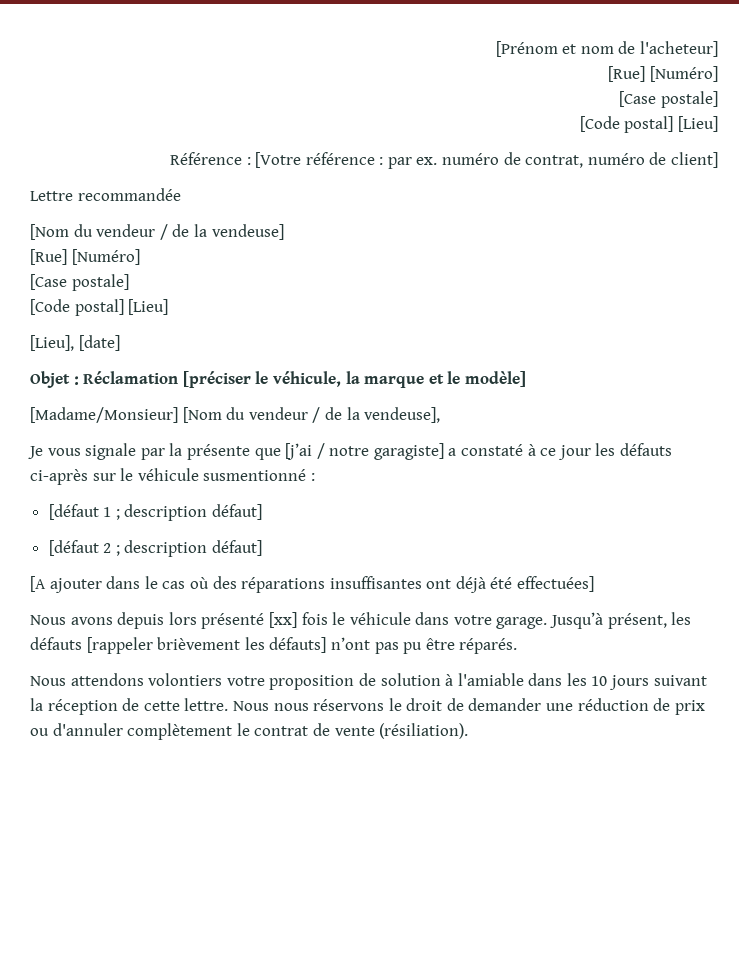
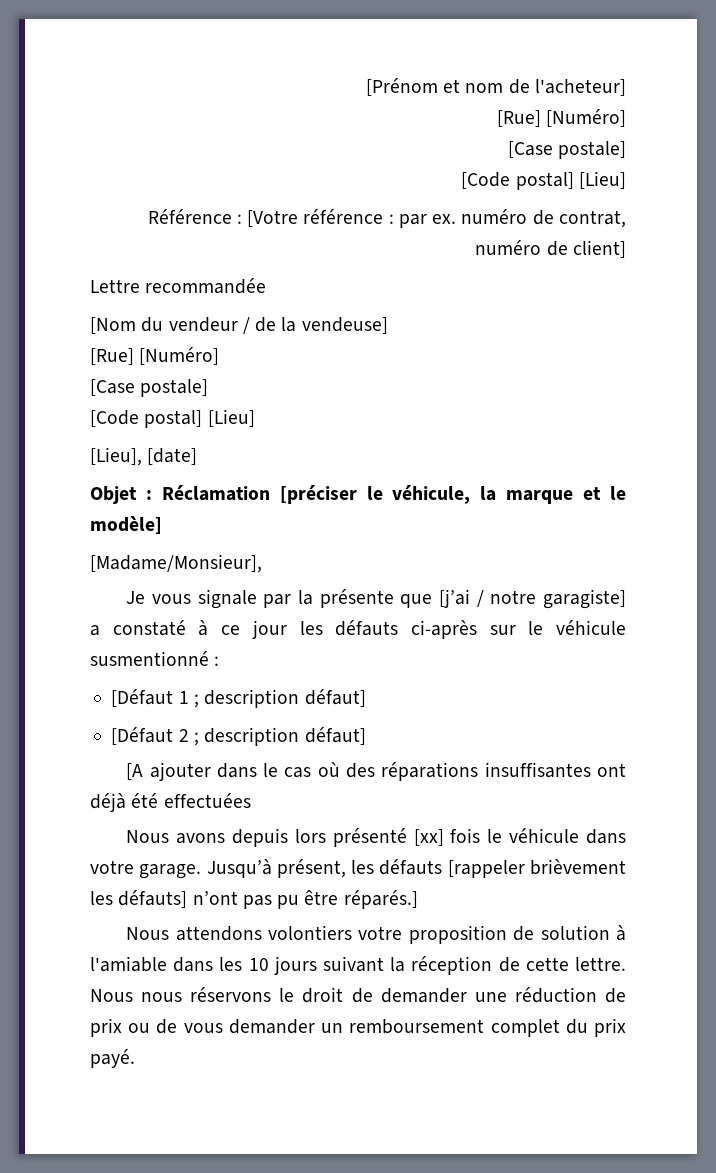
- [Madame/Monsieur] [Nom du vendeur / de la vendeuse],
+ [Madame/Monsieur],
- [défaut 1 ; description défaut]
+ [Défaut 1 ; description défaut]
- [défaut 2 ; description défaut]
+ [Défaut 2 ; description défaut]
- [A ajouter dans le cas où des réparations insuffisantes ont déjà été effectuées]
+ [A ajouter dans le cas où des réparations insuffisantes ont déjà été effectuées
- Jusqu’à présent, les défauts [rappeler brièvement les défauts] n’ont pas pu être réparés.
+ Jusqu’à présent, les défauts [rappeler brièvement les défauts] n’ont pas pu être réparés.]
- Nous nous réservons le droit de demander une réduction de prix ou d'annuler complètement le contrat de vente (résiliation).
+ Nous nous réservons le droit de demander une réduction de prix ou de vous demander un remboursement complet du prix payé.

